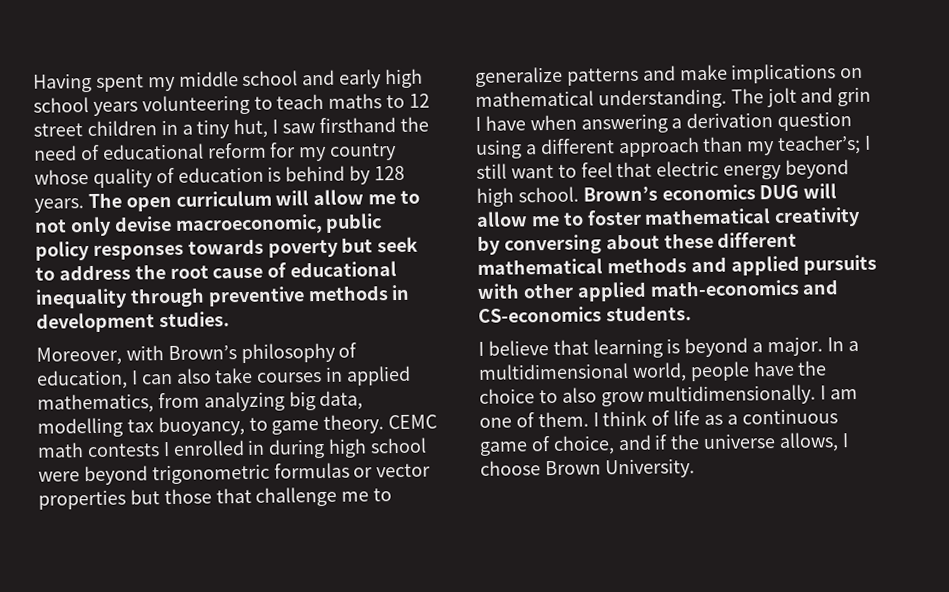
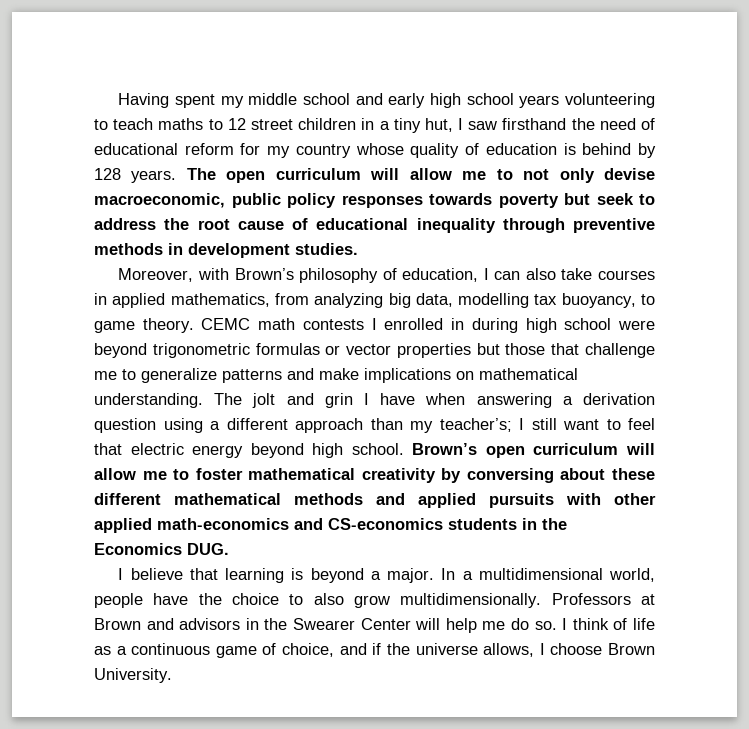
- Brown’s economics DUG will allow me to foster mathematical creativity by conversing about these different mathematical methods and applied pursuits with other applied math-economics and CS-economics students.
+ Brown’s open curriculum will allow me to foster mathematical creativity by conversing about these different mathematical methods and applied pursuits with other applied math-economics and CS-economics students in the Economics DUG.
- I am one of them.
+ Professors at Brown and advisors in the Swearer Center will help me do so.

